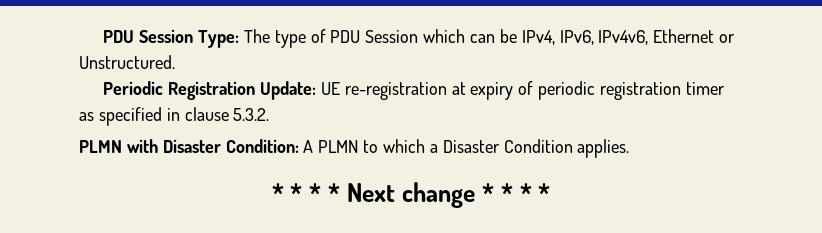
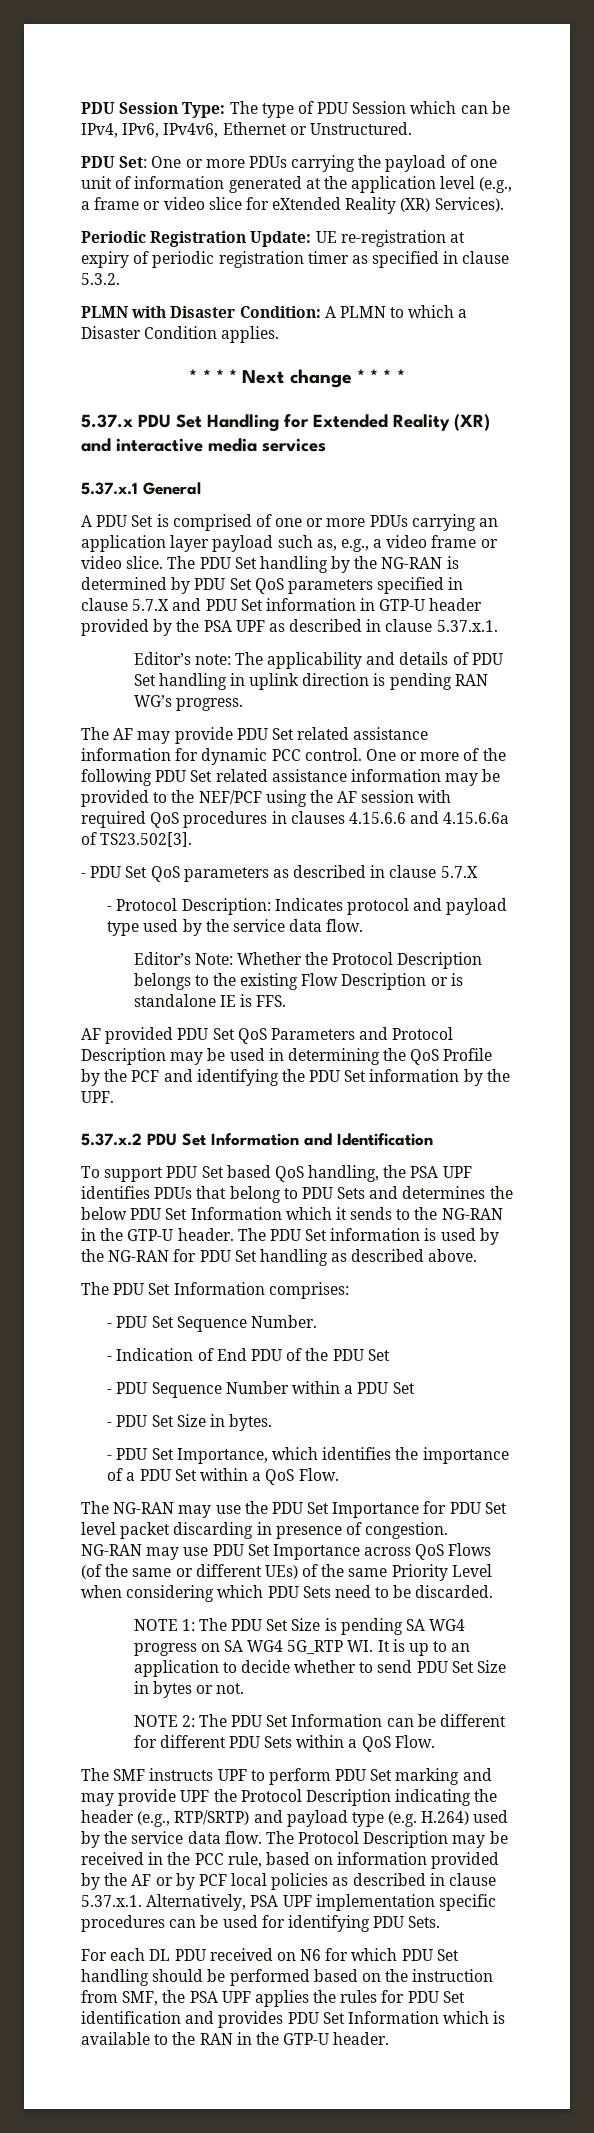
+ PDU Set: One or more PDUs carrying the payload of one unit of information generated at the application level (e.g., a frame or video slice for eXtended Reality (XR) Services).
+ 5.37.x PDU Set Handling for Extended Reality (XR) and interactive media services
+ 5.37.x.1 General
+ A PDU Set is comprised of one or more PDUs carrying an application layer payload such as, e.g., a video frame or video slice. The PDU Set handling by the NG-RAN is determined by PDU Set QoS parameters specified in clause 5.7.X and PDU Set information in GTP-U header provided by the PSA UPF as described in clause 5.37.x.1.
+ Editor’s note: The applicability and details of PDU Set handling in uplink direction is pending RAN WG’s progress.
+ The AF may provide PDU Set related assistance information for dynamic PCC control. One or more of the following PDU Set related assistance information may be provided to the NEF/PCF using the AF session with required QoS procedures in clauses 4.15.6.6 and 4.15.6.6a of TS23.502[3].
+ - PDU Set QoS parameters as described in clause 5.7.X
+ - Protocol Description: Indicates protocol and payload type used by the service data flow.
+ Editor’s Note: Whether the Protocol Description belongs to the existing Flow Description or is standalone IE is FFS.
+ AF provided PDU Set QoS Parameters and Protocol Description may be used in determining the QoS Profile by the PCF and identifying the PDU Set information by the UPF.
+ 5.37.x.2 PDU Set Information and Identification
+ To support PDU Set based QoS handling, the PSA UPF identifies PDUs that belong to PDU Sets and determines the below PDU Set Information which it sends to the NG-RAN in the GTP-U header. The PDU Set information is used by the NG-RAN for PDU Set handling as described above.
+ The PDU Set Information comprises:
+ - PDU Set Sequence Number.
+ - Indication of End PDU of the PDU Set
+ - PDU Sequence Number within a PDU Set
+ - PDU Set Size in bytes.
+ - PDU Set Importance, which identifies the importance of a PDU Set within a QoS Flow.
+ The NG-RAN may use the PDU Set Importance for PDU Set level packet discarding in presence of congestion. NG-RAN may use PDU Set Importance across QoS Flows (of the same or different UEs) of the same Priority Level when considering which PDU Sets need to be discarded.
+ NOTE 1: The PDU Set Size is pending SA WG4 progress on SA WG4 5G_RTP WI. It is up to an application to decide whether to send PDU Set Size in bytes or not.
+ NOTE 2: The PDU Set Information can be different for different PDU Sets within a QoS Flow.
+ The SMF instructs UPF to perform PDU Set marking and may provide UPF the Protocol Description indicating the header (e.g., RTP/SRTP) and payload type (e.g. H.264) used by the service data flow. The Protocol Description may be received in the PCC rule, based on information provided by the AF or by PCF local policies as described in clause 5.37.x.1. Alternatively, PSA UPF implementation specific procedures can be used for identifying PDU Sets.
+ For each DL PDU received on N6 for which PDU Set handling should be performed based on the instruction from SMF, the PSA UPF applies the rules for PDU Set identification and provides PDU Set Information which is available to the RAN in the GTP-U header.

